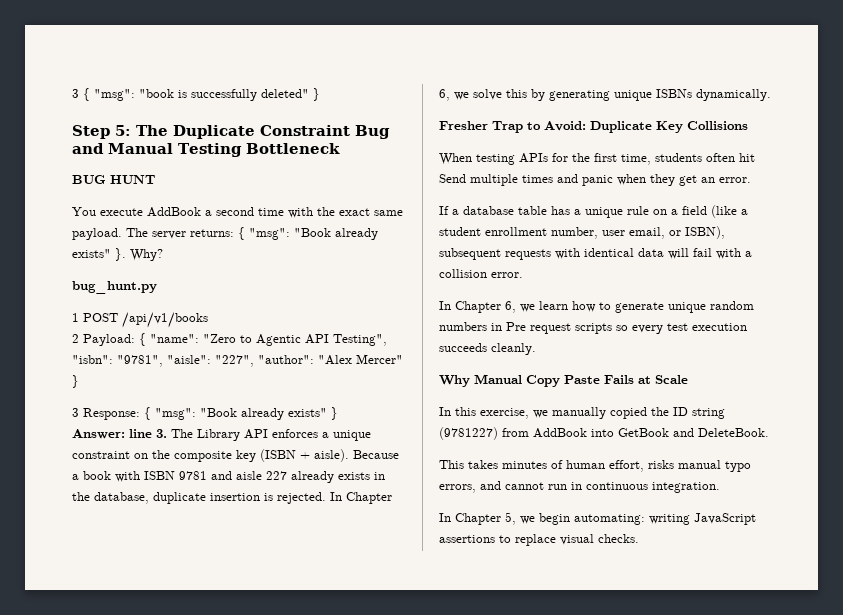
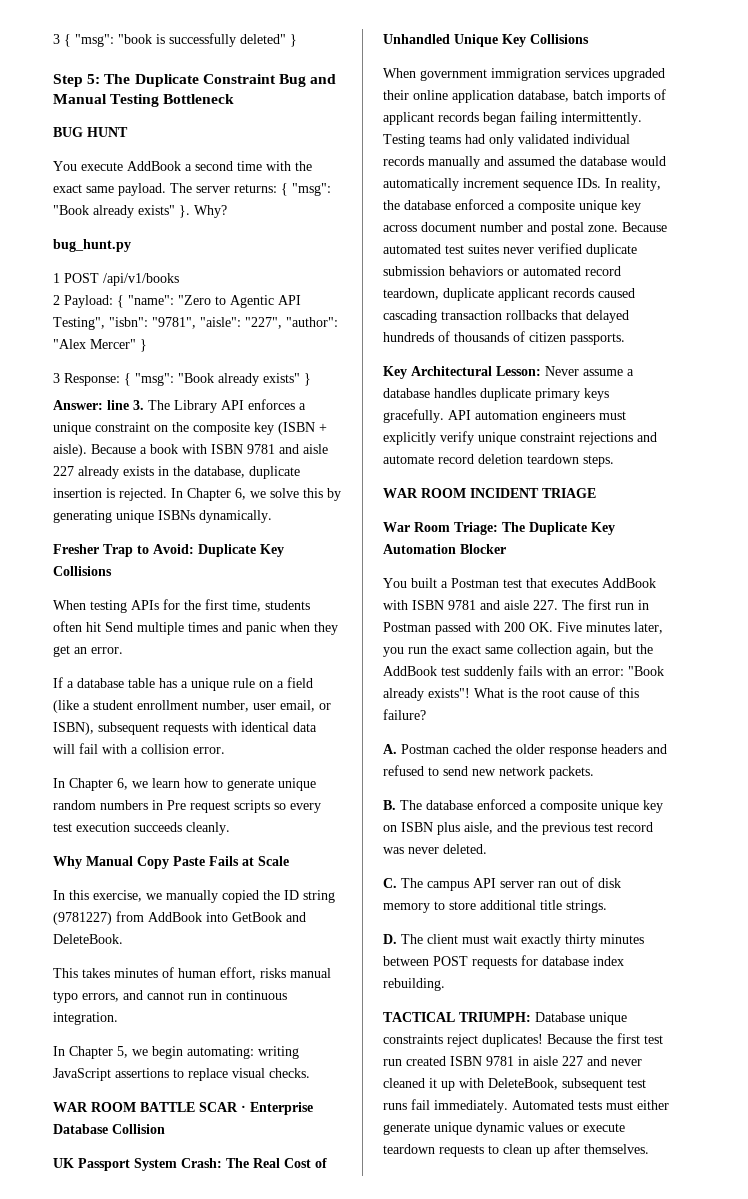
+ WAR ROOM BATTLE SCAR · Enterprise Database Collision
+ UK Passport System Crash: The Real Cost of Unhandled Unique Key Collisions
+ When government immigration services upgraded their online application database, batch imports of applicant records began failing intermittently. Testing teams had only validated individual records manually and assumed the database would automatically increment sequence IDs. In reality, the database enforced a composite unique key across document number and postal zone. Because automated test suites never verified duplicate submission behaviors or automated record teardown, duplicate applicant records caused cascading transaction rollbacks that delayed hundreds of thousands of citizen passports.
+ Key Architectural Lesson: Never assume a database handles duplicate primary keys gracefully. API automation engineers must explicitly verify unique constraint rejections and automate record deletion teardown steps.
+ WAR ROOM INCIDENT TRIAGE
+ War Room Triage: The Duplicate Key Automation Blocker
+ You built a Postman test that executes AddBook with ISBN 9781 and aisle 227. The first run in Postman passed with 200 OK. Five minutes later, you run the exact same collection again, but the AddBook test suddenly fails with an error: "Book already exists"! What is the root cause of this failure?
+ A. Postman cached the older response headers and refused to send new network packets.
+ B. The database enforced a composite unique key on ISBN plus aisle, and the previous test record was never deleted.
+ C. The campus API server ran out of disk memory to store additional title strings.
+ D. The client must wait exactly thirty minutes between POST requests for database index rebuilding.
+ TACTICAL TRIUMPH: Database unique constraints reject duplicates! Because the first test run created ISBN 9781 in aisle 227 and never cleaned it up with DeleteBook, subsequent test runs fail immediately. Automated tests must either generate unique dynamic values or execute teardown requests to clean up after themselves.

